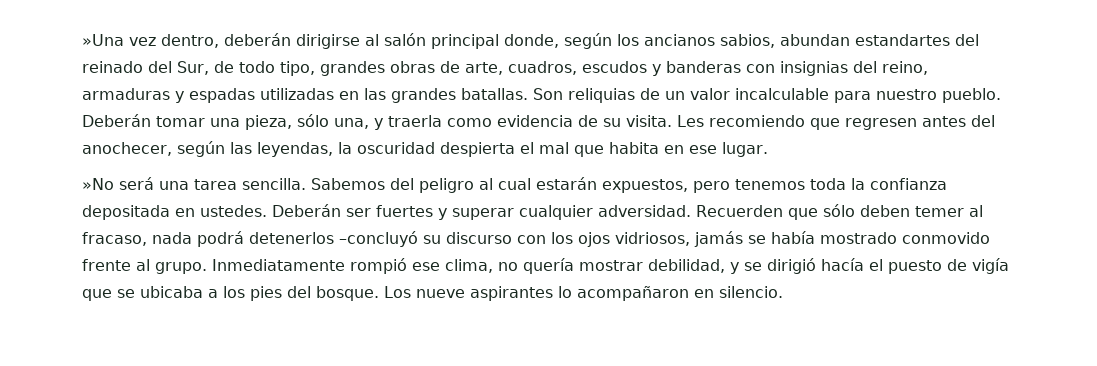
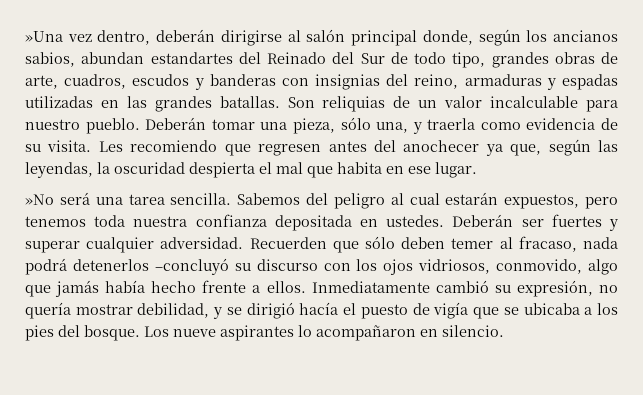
- »Una vez dentro, deberán dirigirse al salón principal donde, según los ancianos sabios, abundan estandartes del reinado del Sur, de todo tipo, grandes obras de arte, cuadros, escudos y banderas con insignias del reino, armaduras y espadas utilizadas en las grandes batallas.
+ »Una vez dentro, deberán dirigirse al salón principal donde, según los ancianos sabios, abundan estandartes del Reinado del Sur de todo tipo, grandes obras de arte, cuadros, escudos y banderas con insignias del reino, armaduras y espadas utilizadas en las grandes batallas.
- Les recomiendo que regresen antes del anochecer, según las leyendas, la oscuridad despierta el mal que habita en ese lugar.
+ Les recomiendo que regresen antes del anochecer ya que, según las leyendas, la oscuridad despierta el mal que habita en ese lugar.
- Sabemos del peligro al cual estarán expuestos, pero tenemos toda la confianza depositada en ustedes.
+ Sabemos del peligro al cual estarán expuestos, pero tenemos toda nuestra confianza depositada en ustedes.
- Recuerden que sólo deben temer al fracaso, nada podrá detenerlos –concluyó su discurso con los ojos vidriosos, jamás se había mostrado conmovido frente al grupo. Inmediatamente rompió ese clima, no quería mostrar debilidad, y se dirigió hacía el puesto de vigía que se ubicaba a los pies del bosque.
+ Recuerden que sólo deben temer al fracaso, nada podrá detenerlos –concluyó su discurso con los ojos vidriosos, conmovido, algo que jamás había hecho frente a ellos. Inmediatamente cambió su expresión, no quería mostrar debilidad, y se dirigió hacía el puesto de vigía que se ubicaba a los pies del bosque.

